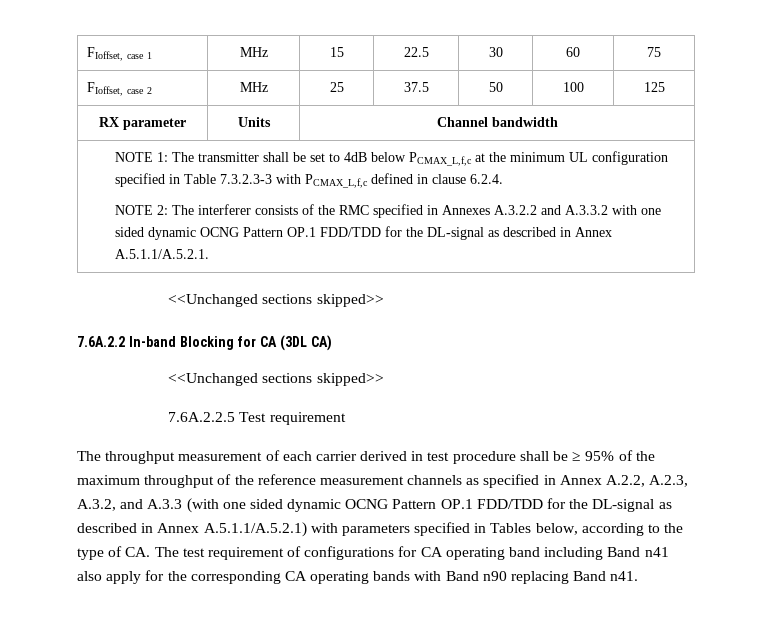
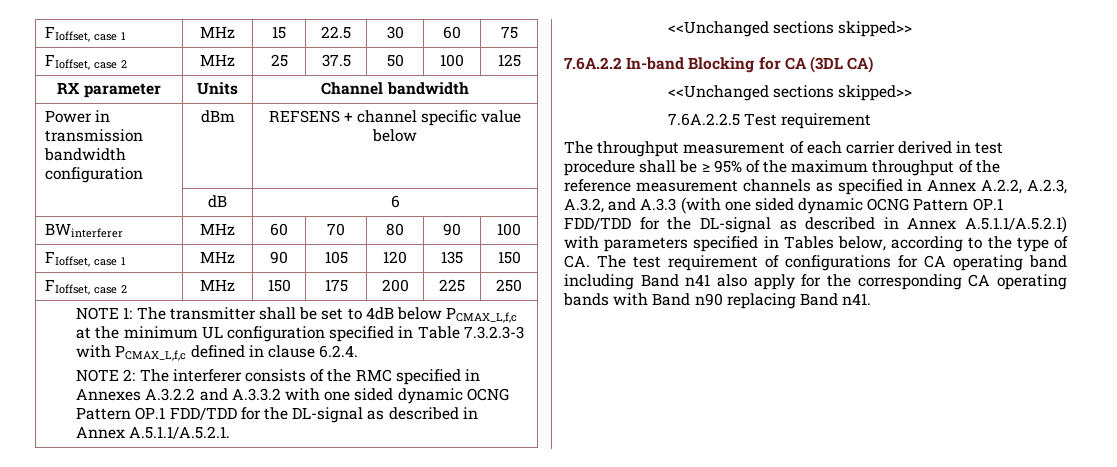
+ Power in transmission bandwidth configuration | dBm | REFSENS + channel specific value below
+ | dB | 6
+ BWinterferer | MHz | 60 | 70 | 80 | 90 | 100
+ FIoffset, case 1 | MHz | 90 | 105 | 120 | 135 | 150
+ FIoffset, case 2 | MHz | 150 | 175 | 200 | 225 | 250

